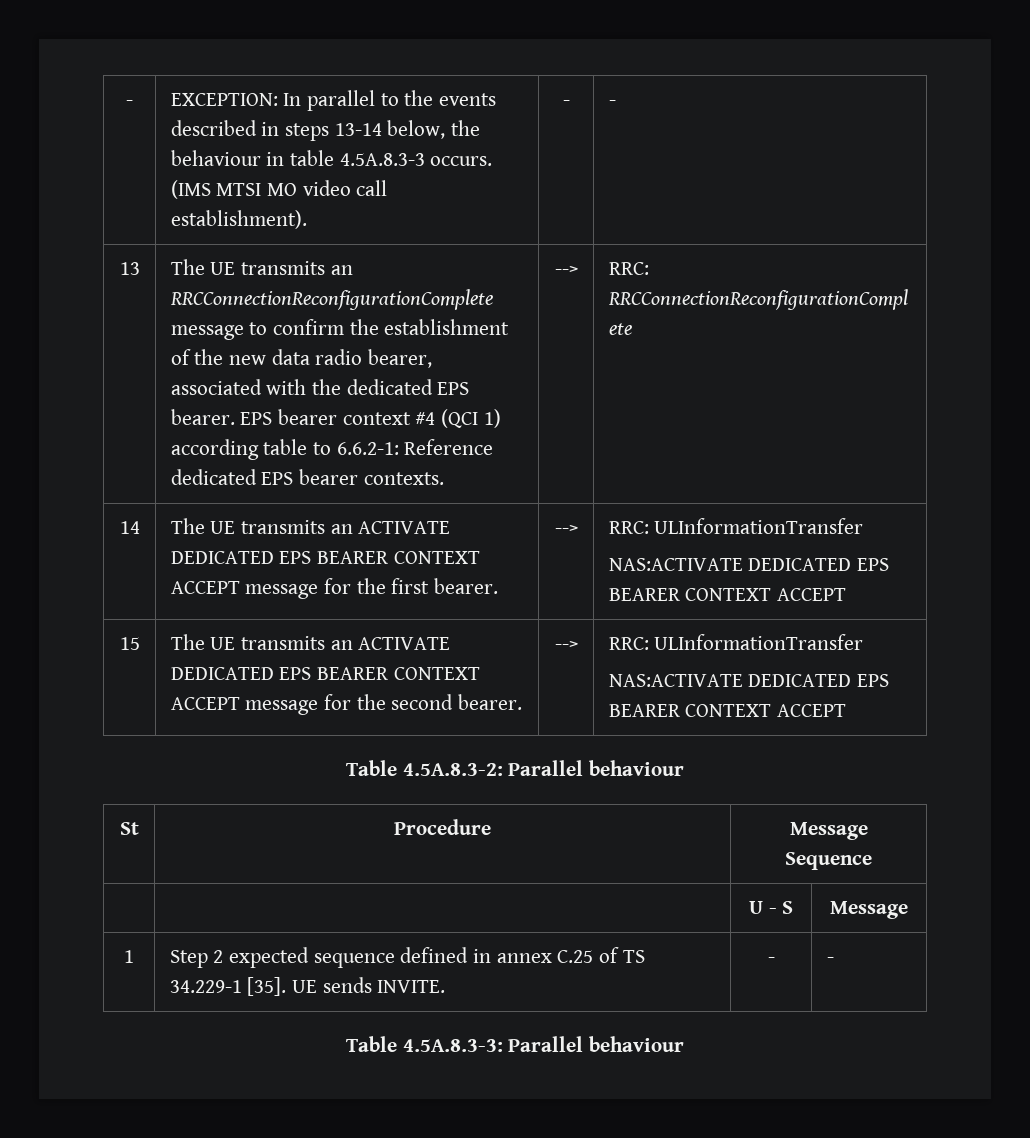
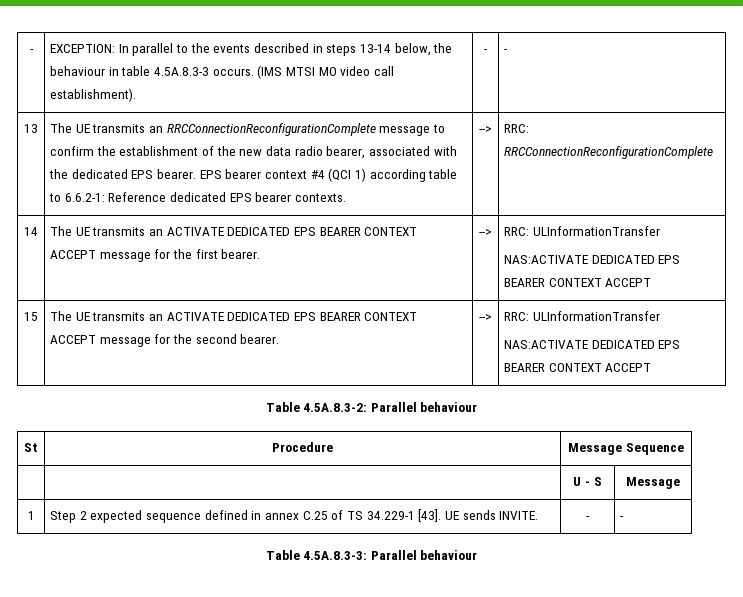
- 1 | Step 2 expected sequence defined in annex C.25 of TS 34.229-1 [35]. UE sends INVITE. | - | -
+ 1 | Step 2 expected sequence defined in annex C.25 of TS 34.229-1 [43]. UE sends INVITE. | - | -

